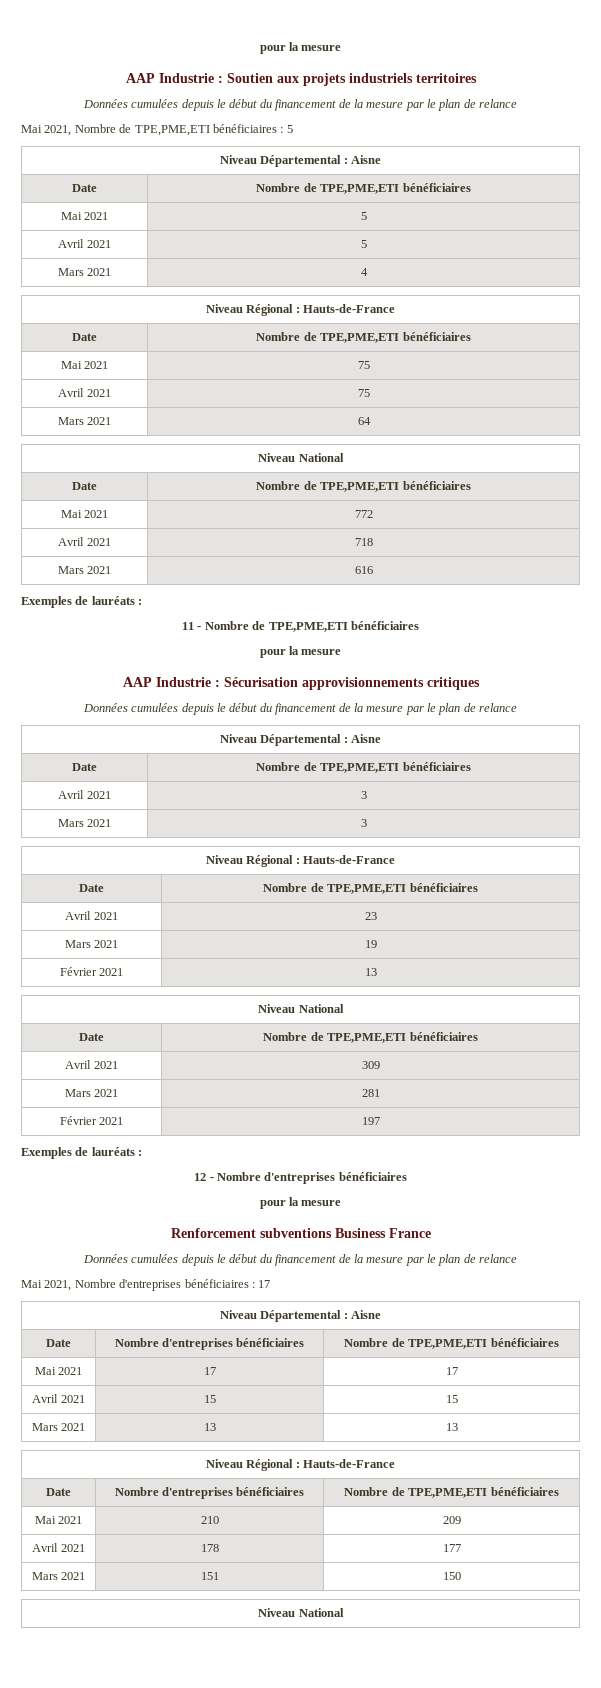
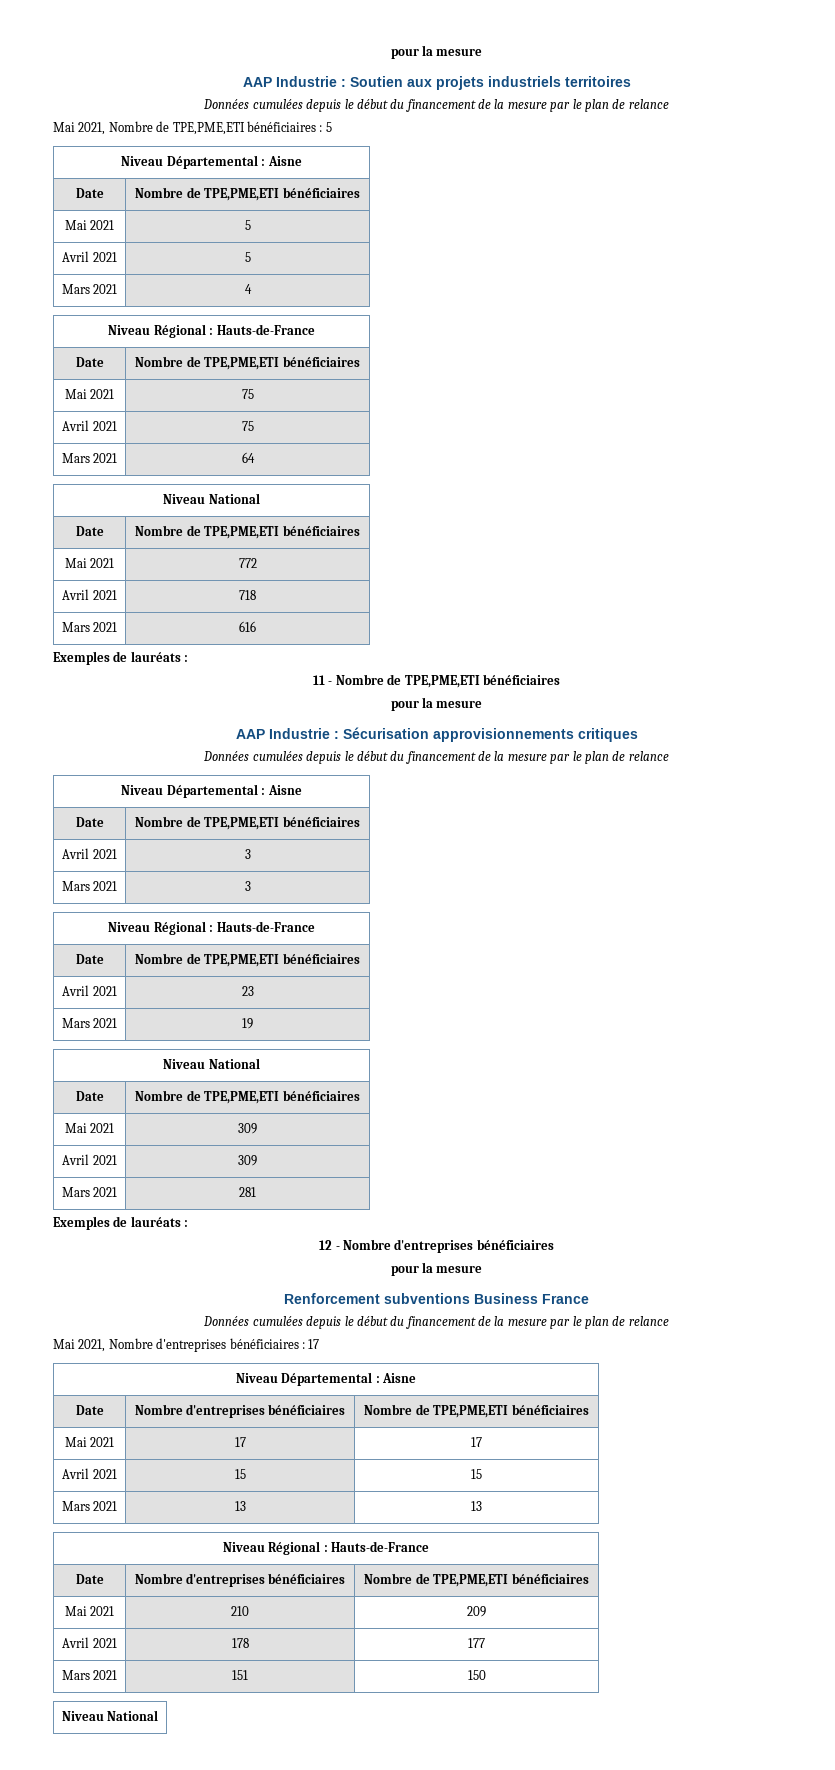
  Mars 2021 | 19
- Février 2021 | 13
  Niveau National
  Date | Nombre de TPE,PME,ETI bénéficiaires
+ Mai 2021 | 309
- Février 2021 | 197

